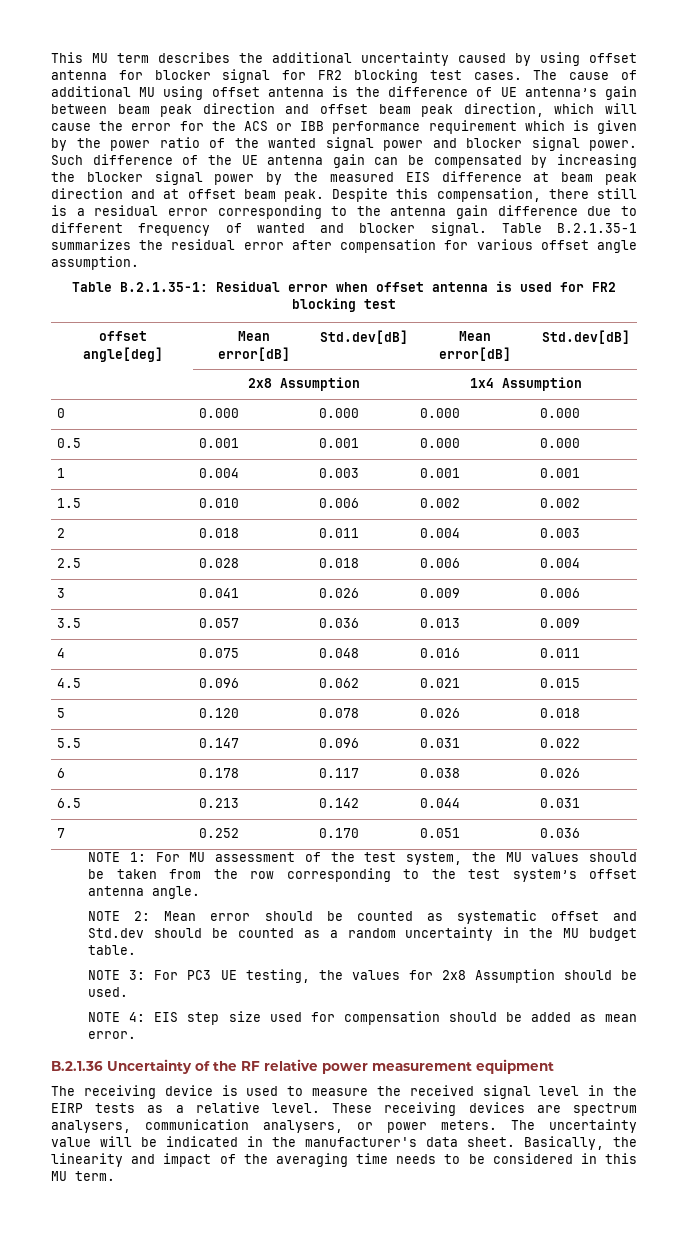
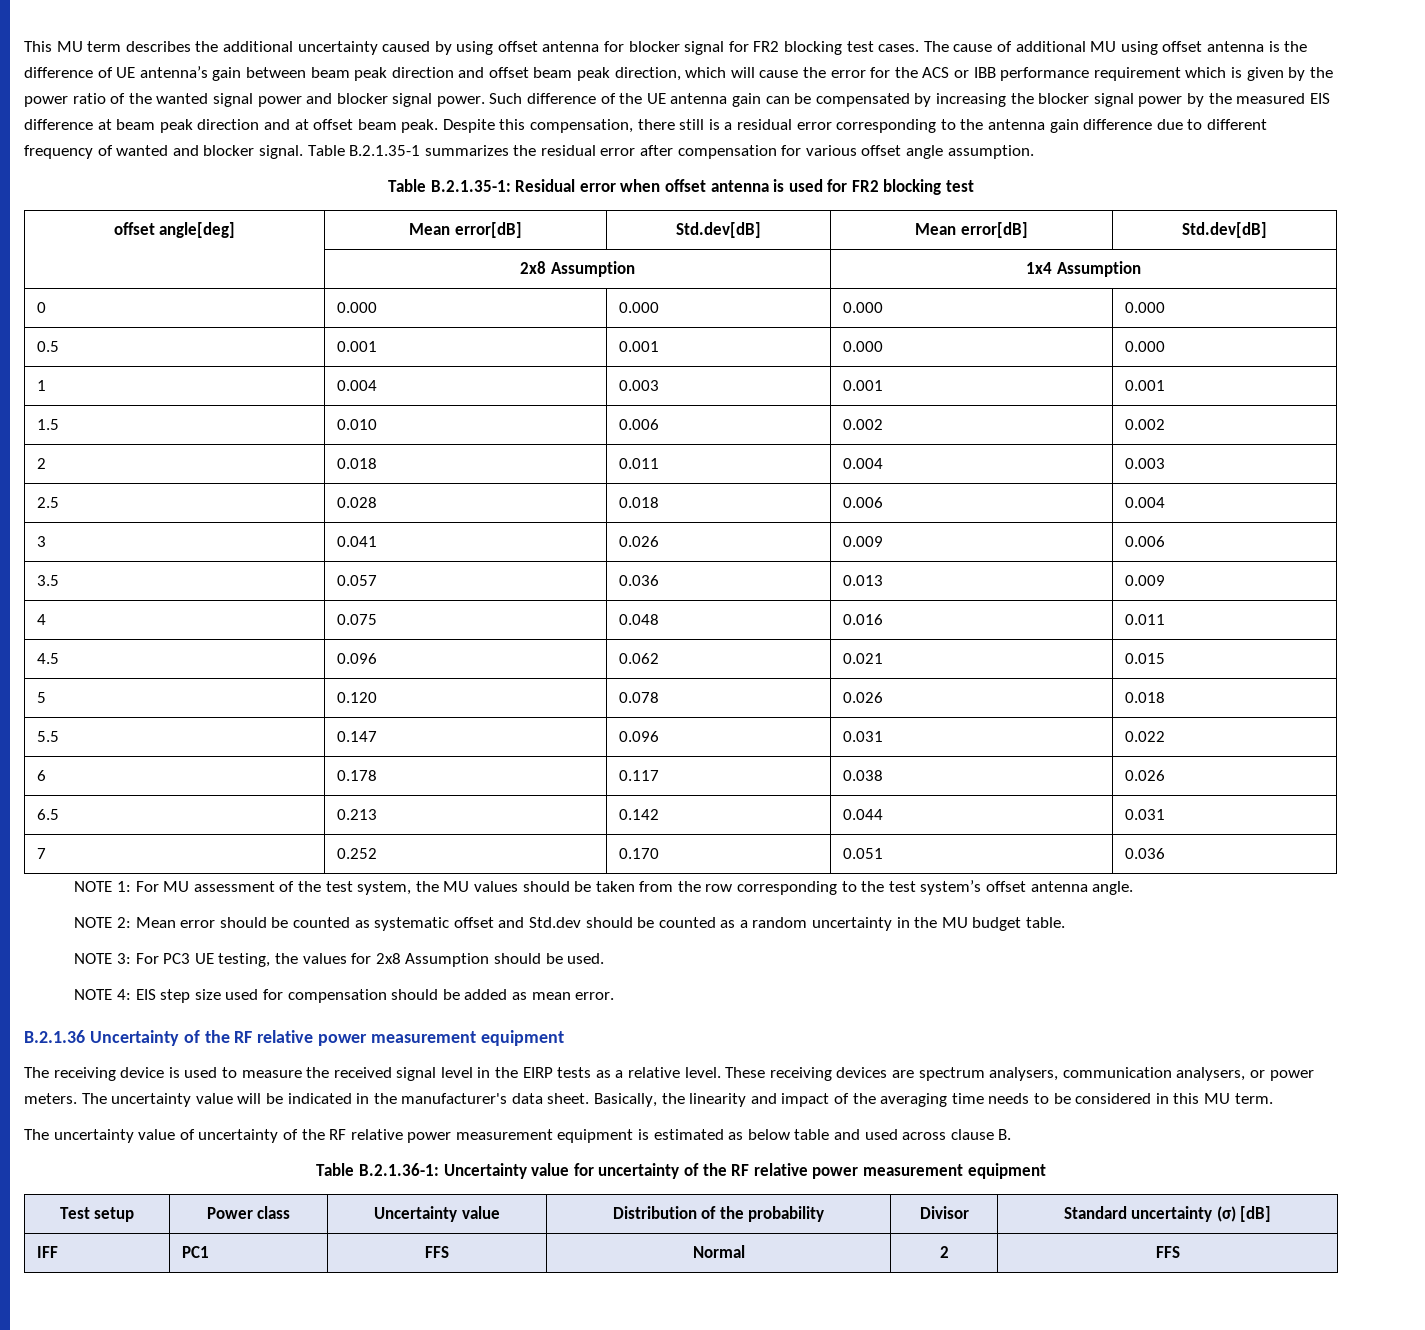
+ The uncertainty value of uncertainty of the RF relative power measurement equipment is estimated as below table and used across clause B.
+ Table B.2.1.36-1: Uncertainty value for uncertainty of the RF relative power measurement equipment
+ Test setup | Power class | Uncertainty value | Distribution of the probability | Divisor | Standard uncertainty (σ) [dB]
+ IFF | PC1 | FFS | Normal | 2 | FFS

